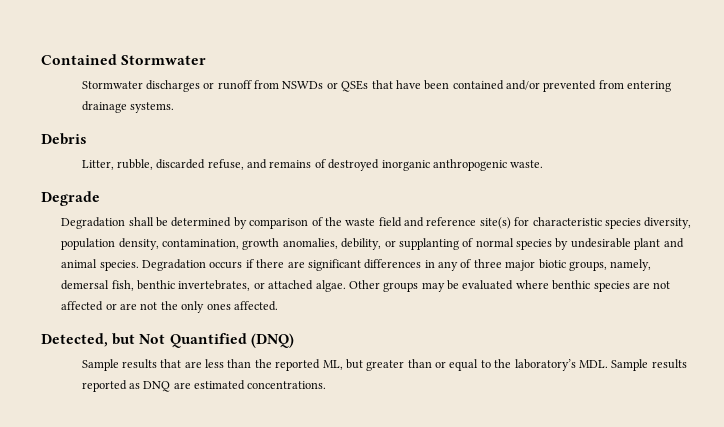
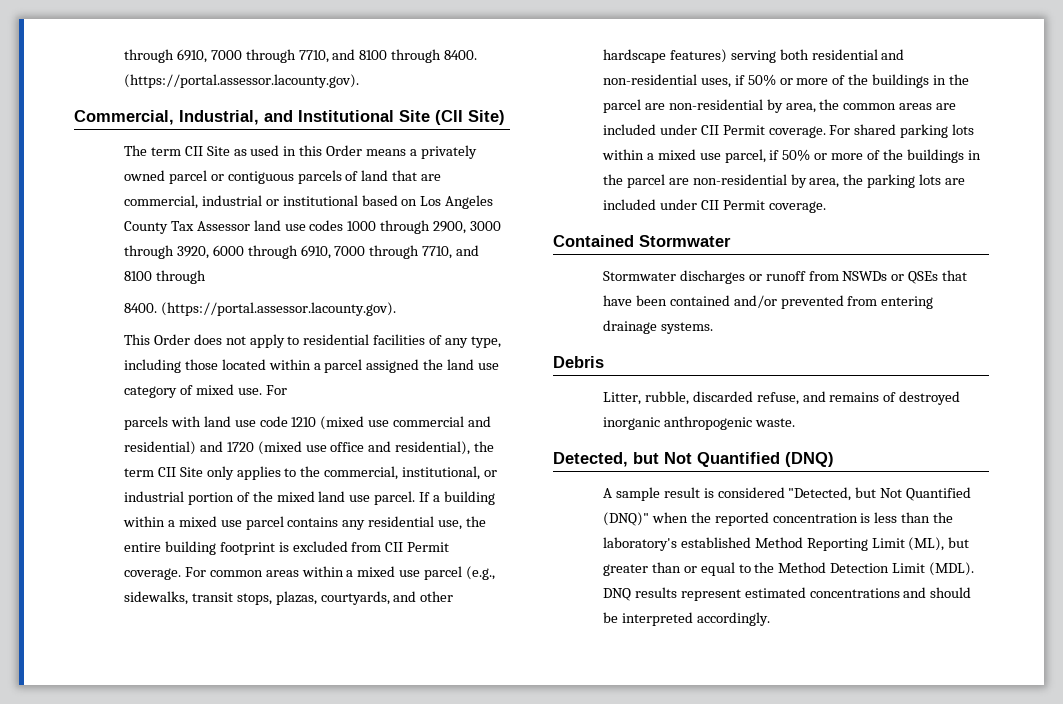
+ through 6910, 7000 through 7710, and 8100 through 8400. (https://portal.assessor.lacounty.gov).
+ Commercial, Industrial, and Institutional Site (CII Site)
+ The term CII Site as used in this Order means a privately owned parcel or contiguous parcels of land that are commercial, industrial or institutional based on Los Angeles County Tax Assessor land use codes 1000 through 2900, 3000 through 3920, 6000 through 6910, 7000 through 7710, and 8100 through
+ 8400. (https://portal.assessor.lacounty.gov).
+ This Order does not apply to residential facilities of any type, including those located within a parcel assigned the land use category of mixed use. For
+ parcels with land use code 1210 (mixed use commercial and residential) and 1720 (mixed use office and residential), the term CII Site only applies to the commercial, institutional, or industrial portion of the mixed land use parcel. If a building within a mixed use parcel contains any residential use, the entire building footprint is excluded from CII Permit coverage. For common areas within a mixed use parcel (e.g., sidewalks, transit stops, plazas, courtyards, and other hardscape features) serving both residential and non-residential uses, if 50% or more of the buildings in the parcel are non-residential by area, the common areas are included under CII Permit coverage. For shared parking lots within a mixed use parcel, if 50% or more of the buildings in the parcel are non-residential by area, the parking lots are included under CII Permit coverage.
- Degrade
- Degradation shall be determined by comparison of the waste field and reference site(s) for characteristic species diversity, population density, contamination, growth anomalies, debility, or supplanting of normal species by undesirable plant and animal species. Degradation occurs if there are significant differences in any of three major biotic groups, namely, demersal fish, benthic invertebrates, or attached algae. Other groups may be evaluated where benthic species are not affected or are not the only ones affected.
- Sample results that are less than the reported ML, but greater than or equal to the laboratory’s MDL. Sample results reported as DNQ are estimated concentrations.
+ A sample result is considered "Detected, but Not Quantified (DNQ)" when the reported concentration is less than the laboratory's established Method Reporting Limit (ML), but greater than or equal to the Method Detection Limit (MDL). DNQ results represent estimated concentrations and should be interpreted accordingly.

